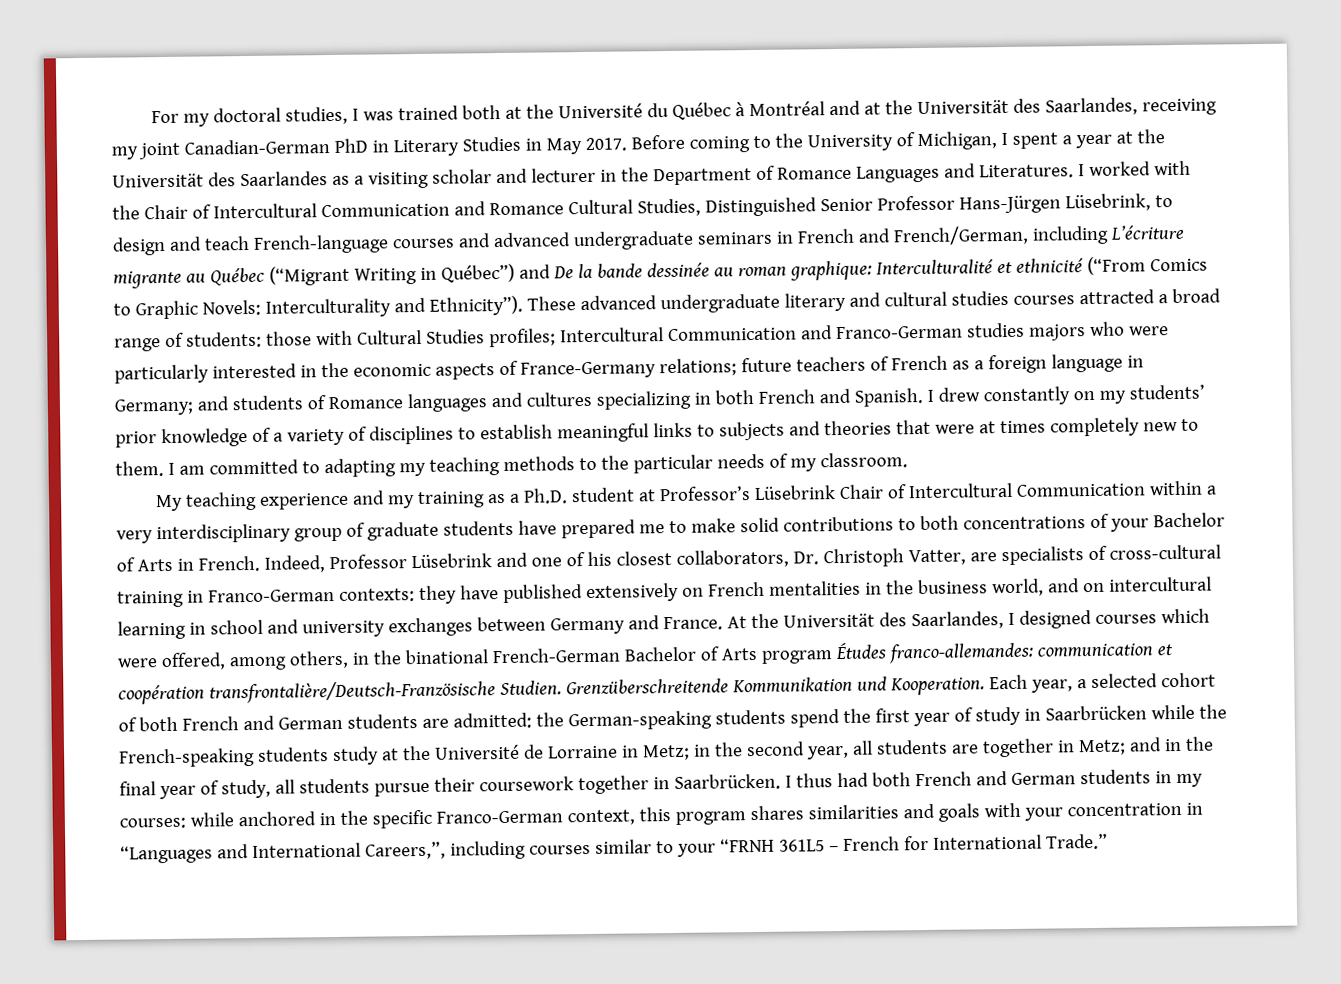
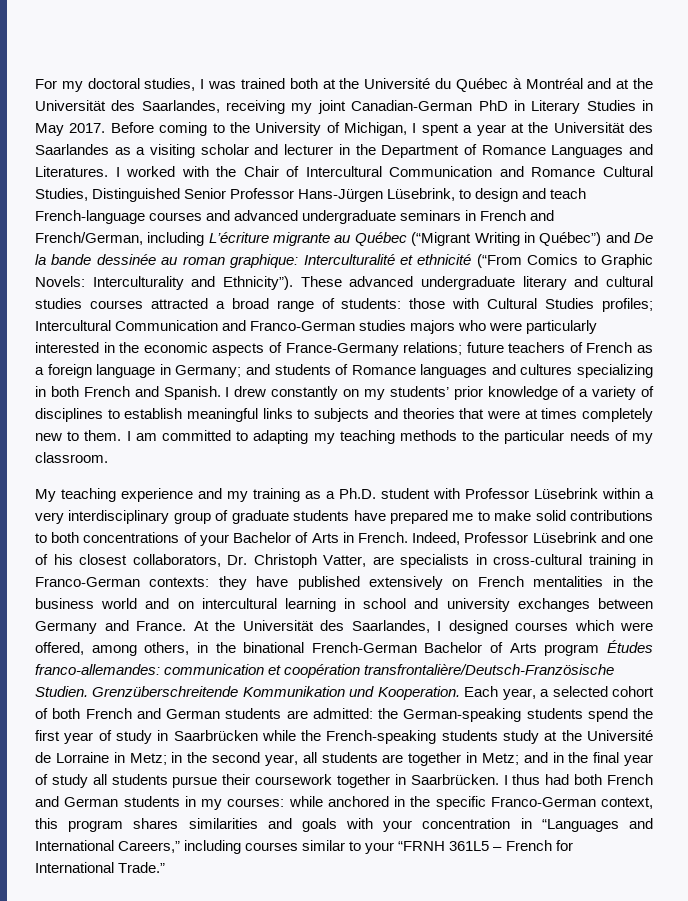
- My teaching experience and my training as a Ph.D. student at Professor’s Lüsebrink Chair of Intercultural Communication within a very interdisciplinary group of graduate students have prepared me to make solid contributions to both concentrations of your Bachelor of Arts in French.
+ My teaching experience and my training as a Ph.D. student with Professor Lüsebrink within a very interdisciplinary group of graduate students have prepared me to make solid contributions to both concentrations of your Bachelor of Arts in French.
- Indeed, Professor Lüsebrink and one of his closest collaborators, Dr. Christoph Vatter, are specialists of cross-cultural training in Franco-German contexts: they have published extensively on French mentalities in the business world, and on intercultural learning in school and university exchanges between Germany and France.
+ Indeed, Professor Lüsebrink and one of his closest collaborators, Dr. Christoph Vatter, are specialists in cross-cultural training in Franco-German contexts: they have published extensively on French mentalities in the business world and on intercultural learning in school and university exchanges between Germany and France.
- Each year, a selected cohort of both French and German students are admitted: the German-speaking students spend the first year of study in Saarbrücken while the French-speaking students study at the Université de Lorraine in Metz; in the second year, all students are together in Metz; and in the final year of study, all students pursue their coursework together in Saarbrücken.
+ Each year, a selected cohort of both French and German students are admitted: the German-speaking students spend the first year of study in Saarbrücken while the French-speaking students study at the Université de Lorraine in Metz; in the second year, all students are together in Metz; and in the final year of study all students pursue their coursework together in Saarbrücken.
- I thus had both French and German students in my courses: while anchored in the specific Franco-German context, this program shares similarities and goals with your concentration in “Languages and International Careers,”, including courses similar to your “FRNH 361L5 – French for International Trade.”
+ I thus had both French and German students in my courses: while anchored in the specific Franco-German context, this program shares similarities and goals with your concentration in “Languages and International Careers,” including courses similar to your “FRNH 361L5 – French for International Trade.”

